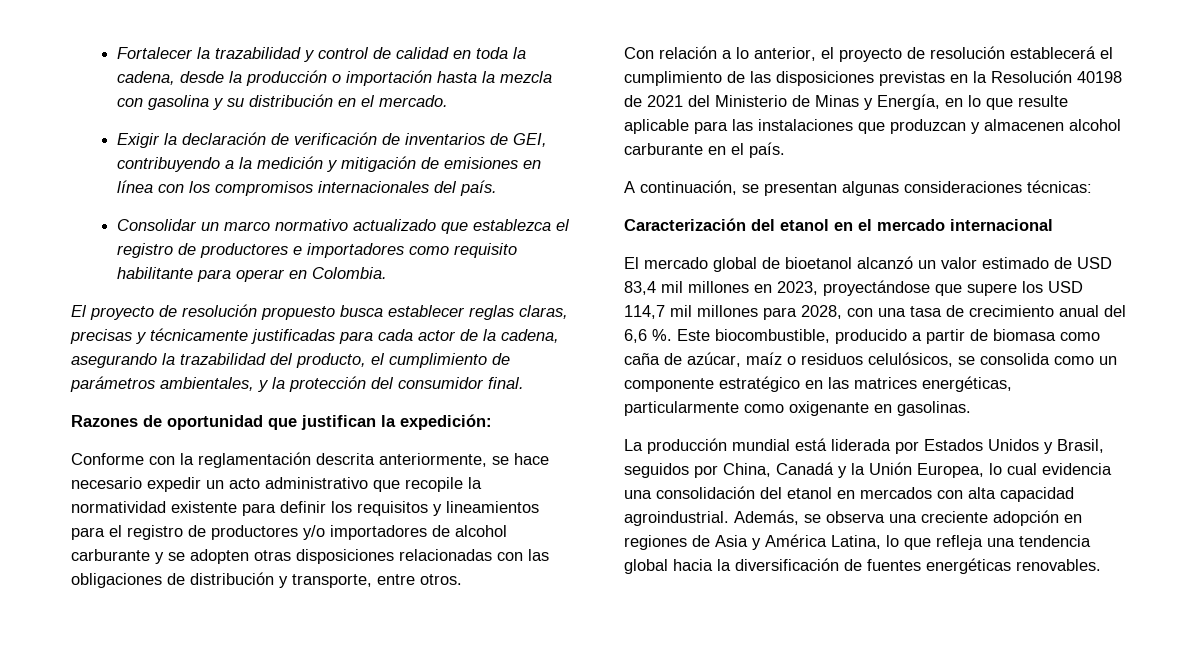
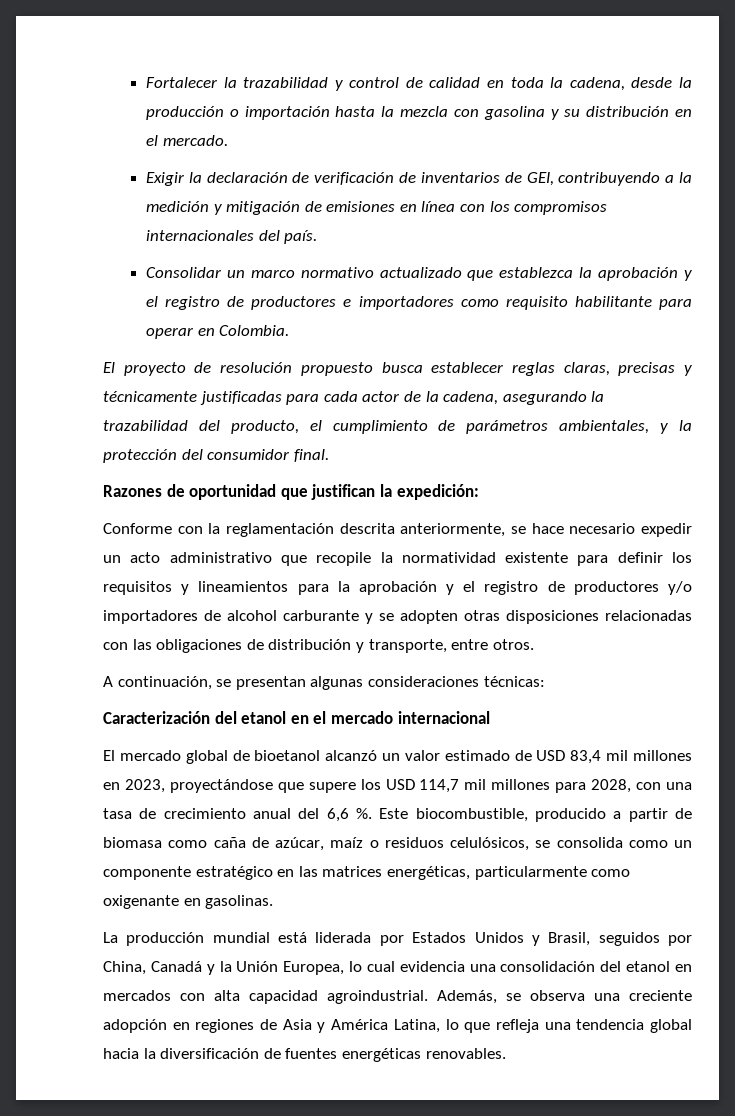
- Consolidar un marco normativo actualizado que establezca el registro de productores e importadores como requisito habilitante para operar en Colombia.
+ Consolidar un marco normativo actualizado que establezca la aprobación y el registro de productores e importadores como requisito habilitante para operar en Colombia.
- Conforme con la reglamentación descrita anteriormente, se hace necesario expedir un acto administrativo que recopile la normatividad existente para definir los requisitos y lineamientos para el registro de productores y/o importadores de alcohol carburante y se adopten otras disposiciones relacionadas con las obligaciones de distribución y transporte, entre otros.
+ Conforme con la reglamentación descrita anteriormente, se hace necesario expedir un acto administrativo que recopile la normatividad existente para definir los requisitos y lineamientos para la aprobación y el registro de productores y/o importadores de alcohol carburante y se adopten otras disposiciones relacionadas con las obligaciones de distribución y transporte, entre otros.
- Con relación a lo anterior, el proyecto de resolución establecerá el cumplimiento de las disposiciones previstas en la Resolución 40198 de 2021 del Ministerio de Minas y Energía, en lo que resulte aplicable para las instalaciones que produzcan y almacenen alcohol carburante en el país.

